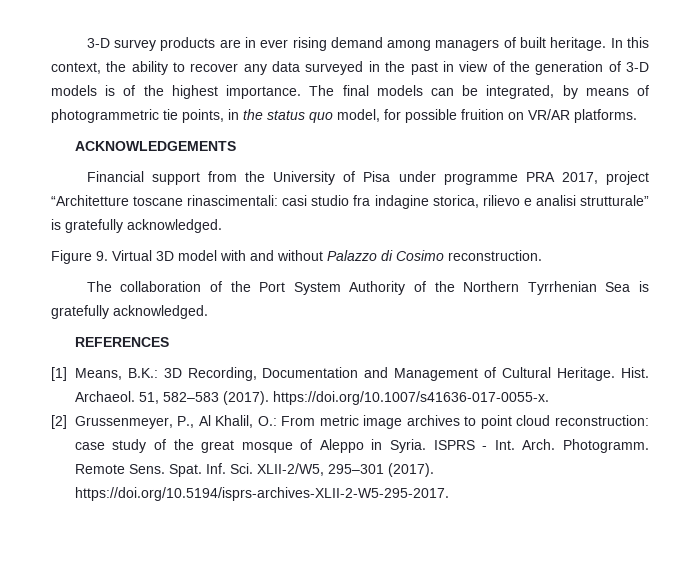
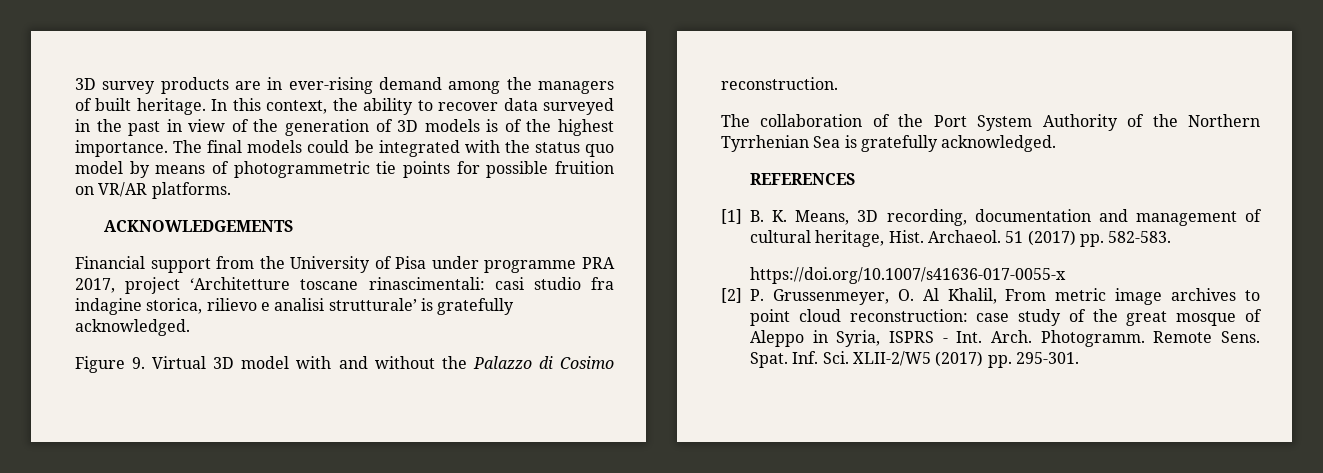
- 3-D survey products are in ever rising demand among managers of built heritage.
+ 3D survey products are in ever-rising demand among the managers of built heritage.
- In this context, the ability to recover any data surveyed in the past in view of the generation of 3-D models is of the highest importance.
+ In this context, the ability to recover data surveyed in the past in view of the generation of 3D models is of the highest importance.
- The final models can be integrated, by means of photogrammetric tie points, in the status quo model, for possible fruition on VR/AR platforms.
+ The final models could be integrated with the status quo model by means of photogrammetric tie points for possible fruition on VR/AR platforms.
- Financial support from the University of Pisa under programme PRA 2017, project “Architetture toscane rinascimentali: casi studio fra indagine storica, rilievo e analisi strutturale” is gratefully acknowledged.
+ Financial support from the University of Pisa under programme PRA 2017, project ‘Architetture toscane rinascimentali: casi studio fra indagine storica, rilievo e analisi strutturale’ is gratefully acknowledged.
- Figure 9. Virtual 3D model with and without Palazzo di Cosimo reconstruction.
+ Figure 9. Virtual 3D model with and without the Palazzo di Cosimo reconstruction.
- [1] Means, B.K.: 3D Recording, Documentation and Management of Cultural Heritage. Hist. Archaeol. 51, 582–583 (2017). https://doi.org/10.1007/s41636-017-0055-x.
- [2] Grussenmeyer, P., Al Khalil, O.: From metric image archives to point cloud reconstruction: case study of the great mosque of Aleppo in Syria. ISPRS - Int. Arch.
+ [1] B. K. Means, 3D recording, documentation and management of cultural heritage, Hist. Archaeol. 51 (2017) pp. 582-583.
+ https://doi.org/10.1007/s41636-017-0055-x
+ [2] P. Grussenmeyer, O. Al Khalil, From metric image archives to point cloud reconstruction: case study of the great mosque of Aleppo in Syria, ISPRS - Int. Arch.
- Inf. Sci. XLII-2/W5, 295–301 (2017). https://doi.org/10.5194/isprs-archives-XLII-2-W5-295-2017.
+ Inf. Sci. XLII-2/W5 (2017) pp. 295-301.

